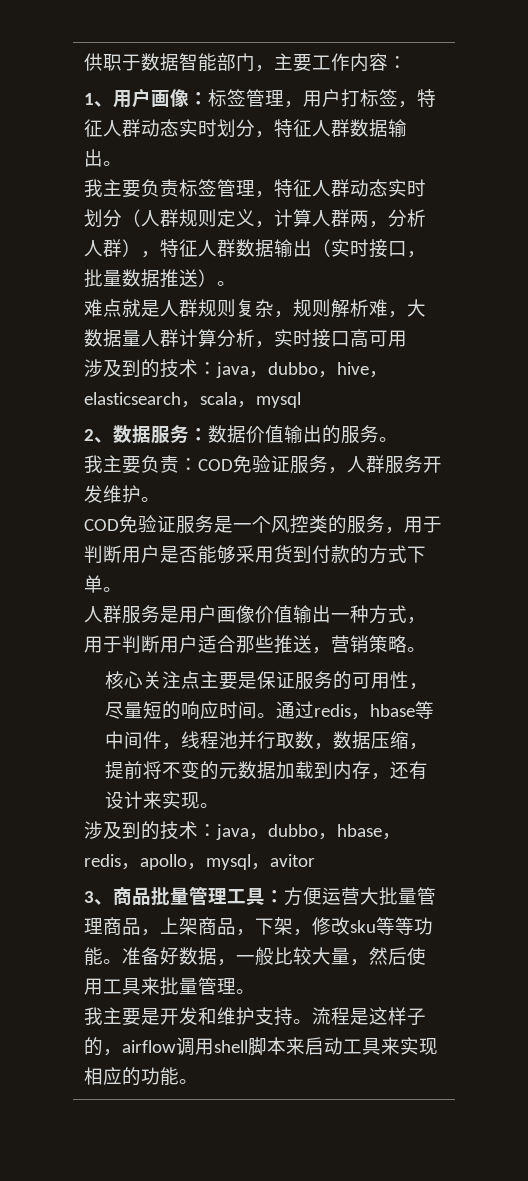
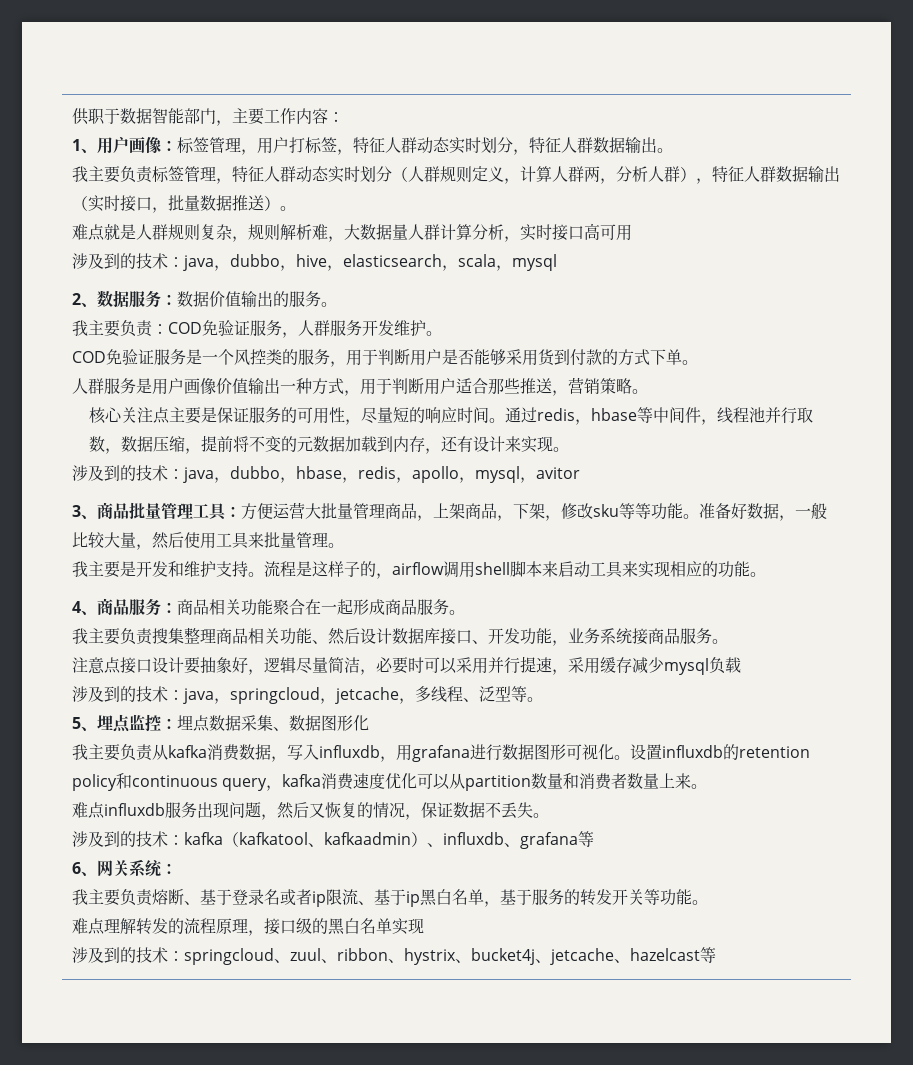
+ 4、商品服务：商品相关功能聚合在一起形成商品服务。
+ 我主要负责搜集整理商品相关功能、然后设计数据库接口、开发功能，业务系统接商品服务。
+ 注意点接口设计要抽象好，逻辑尽量简洁，必要时可以采用并行提速，采用缓存减少mysql负载
+ 涉及到的技术：java，springcloud，jetcache，多线程、泛型等。
+ 5、埋点监控：埋点数据采集、数据图形化
+ 我主要负责从kafka消费数据，写入influxdb，用grafana进行数据图形可视化。设置influxdb的retention policy和continuous query，kafka消费速度优化可以从partition数量和消费者数量上来。
+ 难点influxdb服务出现问题，然后又恢复的情况，保证数据不丢失。
+ 涉及到的技术：kafka（kafkatool、kafkaadmin）、influxdb、grafana等
+ 6、网关系统：
+ 我主要负责熔断、基于登录名或者ip限流、基于ip黑白名单，基于服务的转发开关等功能。
+ 难点理解转发的流程原理，接口级的黑白名单实现
+ 涉及到的技术：springcloud、zuul、ribbon、hystrix、bucket4j、jetcache、hazelcast等

